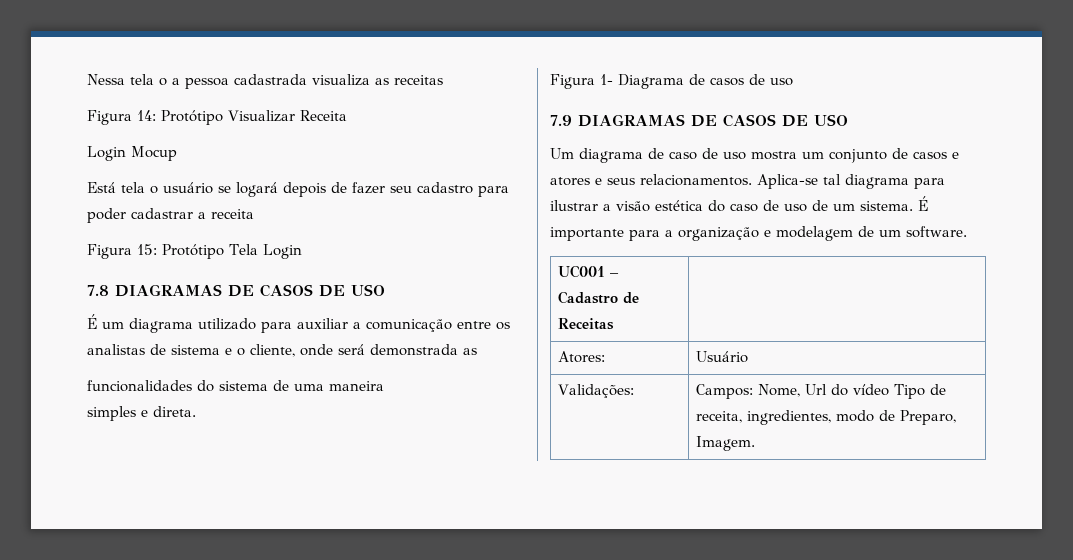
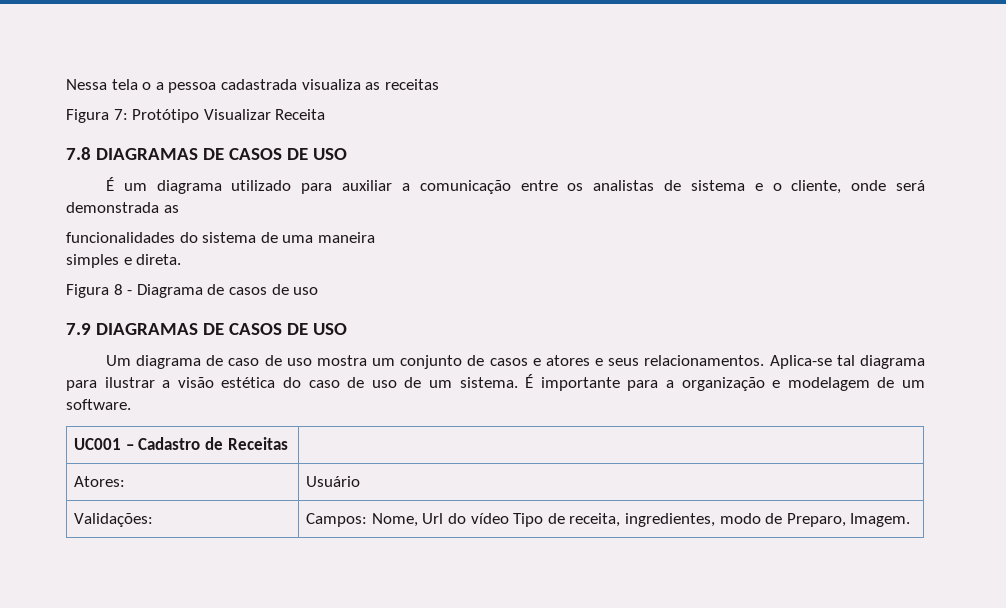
- Figura 14: Protótipo Visualizar Receita
+ Figura 7: Protótipo Visualizar Receita
- Login Mocup
- Está tela o usuário se logará depois de fazer seu cadastro para poder cadastrar a receita
- Figura 15: Protótipo Tela Login
- Figura 1- Diagrama de casos de uso
+ Figura 8 - Diagrama de casos de uso

